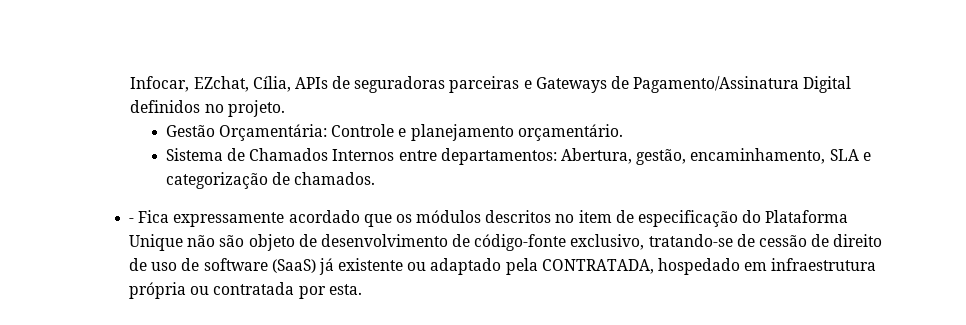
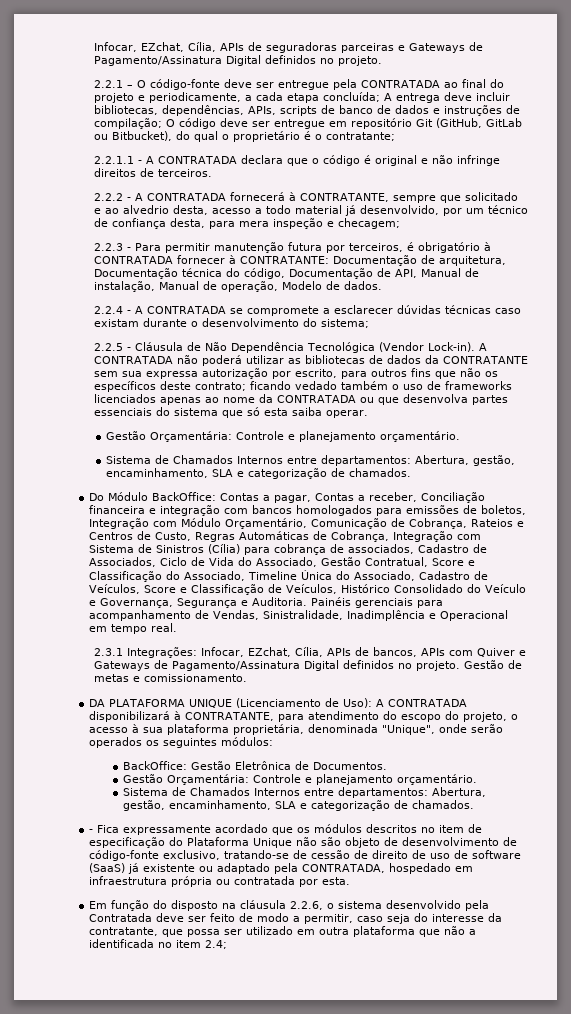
+ 2.2.1 – O código-fonte deve ser entregue pela CONTRATADA ao final do projeto e periodicamente, a cada etapa concluída; A entrega deve incluir bibliotecas, dependências, APIs, scripts de banco de dados e instruções de compilação; O código deve ser entregue em repositório Git (GitHub, GitLab ou Bitbucket), do qual o proprietário é o contratante;
+ 2.2.1.1 - A CONTRATADA declara que o código é original e não infringe direitos de terceiros.
+ 2.2.2 - A CONTRATADA fornecerá à CONTRATANTE, sempre que solicitado e ao alvedrio desta, acesso a todo material já desenvolvido, por um técnico de confiança desta, para mera inspeção e checagem;
+ 2.2.3 - Para permitir manutenção futura por terceiros, é obrigatório à CONTRATADA fornecer à CONTRATANTE: Documentação de arquitetura, Documentação técnica do código, Documentação de API, Manual de instalação, Manual de operação, Modelo de dados.
+ 2.2.4 - A CONTRATADA se compromete a esclarecer dúvidas técnicas caso existam durante o desenvolvimento do sistema;
+ 2.2.5 - Cláusula de Não Dependência Tecnológica (Vendor Lock-in). A CONTRATADA não poderá utilizar as bibliotecas de dados da CONTRATANTE sem sua expressa autorização por escrito, para outros fins que não os específicos deste contrato; ficando vedado também o uso de frameworks licenciados apenas ao nome da CONTRATADA ou que desenvolva partes essenciais do sistema que só esta saiba operar.
+ Gestão Orçamentária: Controle e planejamento orçamentário.
+ Sistema de Chamados Internos entre departamentos: Abertura, gestão, encaminhamento, SLA e categorização de chamados.
+ Do Módulo BackOffice: Contas a pagar, Contas a receber, Conciliação financeira e integração com bancos homologados para emissões de boletos, Integração com Módulo Orçamentário, Comunicação de Cobrança, Rateios e Centros de Custo, Regras Automáticas de Cobrança, Integração com Sistema de Sinistros (Cília) para cobrança de associados, Cadastro de Associados, Ciclo de Vida do Associado, Gestão Contratual, Score e Classificação do Associado, Timeline Única do Associado, Cadastro de Veículos, Score e Classificação de Veículos, Histórico Consolidado do Veículo e Governança, Segurança e Auditoria. Painéis gerenciais para acompanhamento de Vendas, Sinistralidade, Inadimplência e Operacional em tempo real.
+ 2.3.1 Integrações: Infocar, EZchat, Cília, APIs de bancos, APIs com Quiver e Gateways de Pagamento/Assinatura Digital definidos no projeto. Gestão de metas e comissionamento.
+ DA PLATAFORMA UNIQUE (Licenciamento de Uso): A CONTRATADA disponibilizará à CONTRATANTE, para atendimento do escopo do projeto, o acesso à sua plataforma proprietária, denominada "Unique", onde serão operados os seguintes módulos:
+ BackOffice: Gestão Eletrônica de Documentos.
+ Em função do disposto na cláusula 2.2.6, o sistema desenvolvido pela Contratada deve ser feito de modo a permitir, caso seja do interesse da contratante, que possa ser utilizado em outra plataforma que não a identificada no item 2.4;

